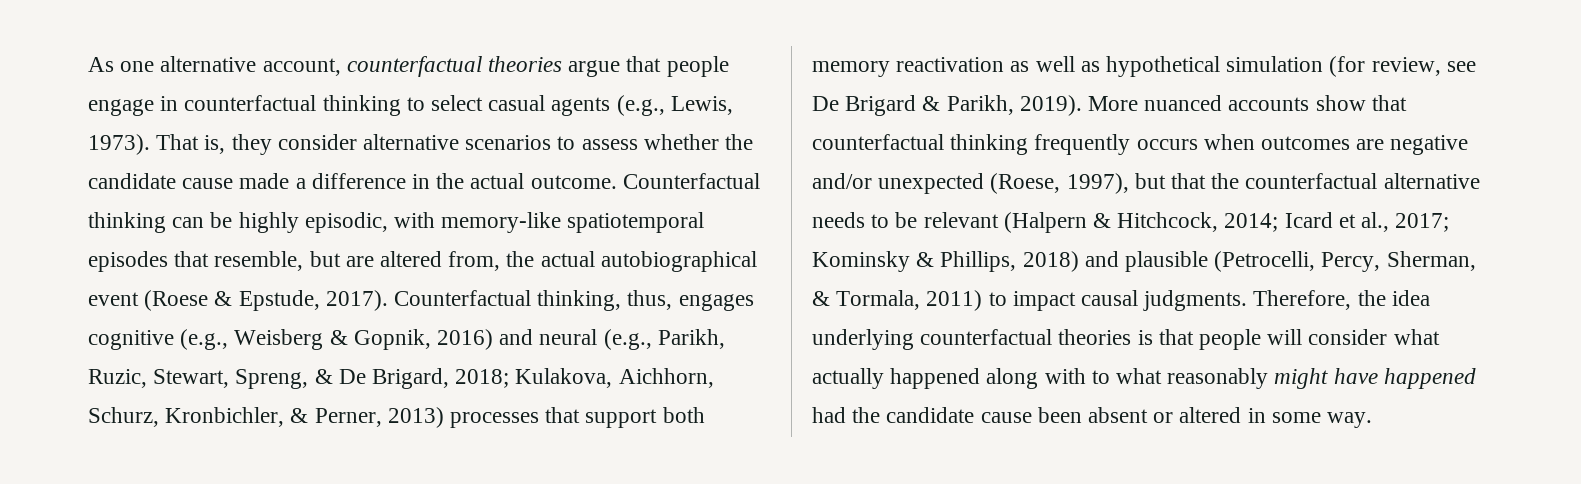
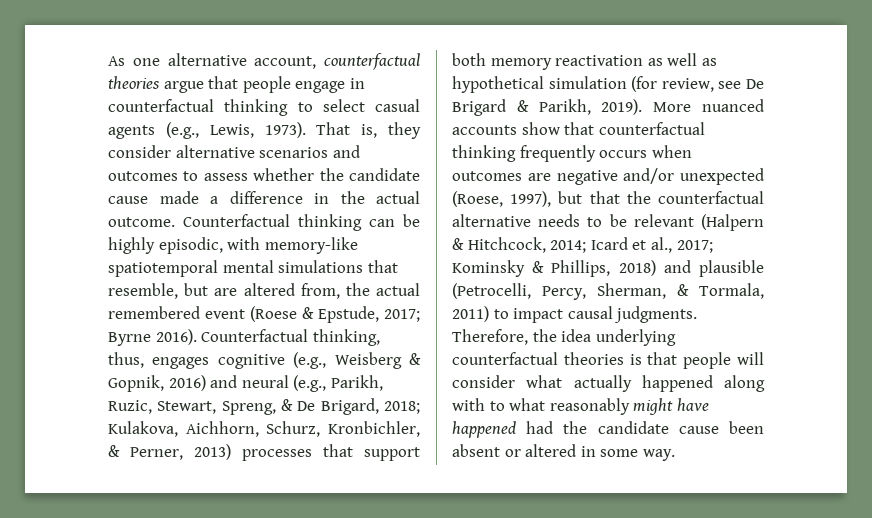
- That is, they consider alternative scenarios to assess whether the candidate cause made a difference in the actual outcome.
+ That is, they consider alternative scenarios and outcomes to assess whether the candidate cause made a difference in the actual outcome.
- Counterfactual thinking can be highly episodic, with memory-like spatiotemporal episodes that resemble, but are altered from, the actual autobiographical event (Roese & Epstude, 2017).
+ Counterfactual thinking can be highly episodic, with memory-like spatiotemporal mental simulations that resemble, but are altered from, the actual remembered event (Roese & Epstude, 2017; Byrne 2016).

